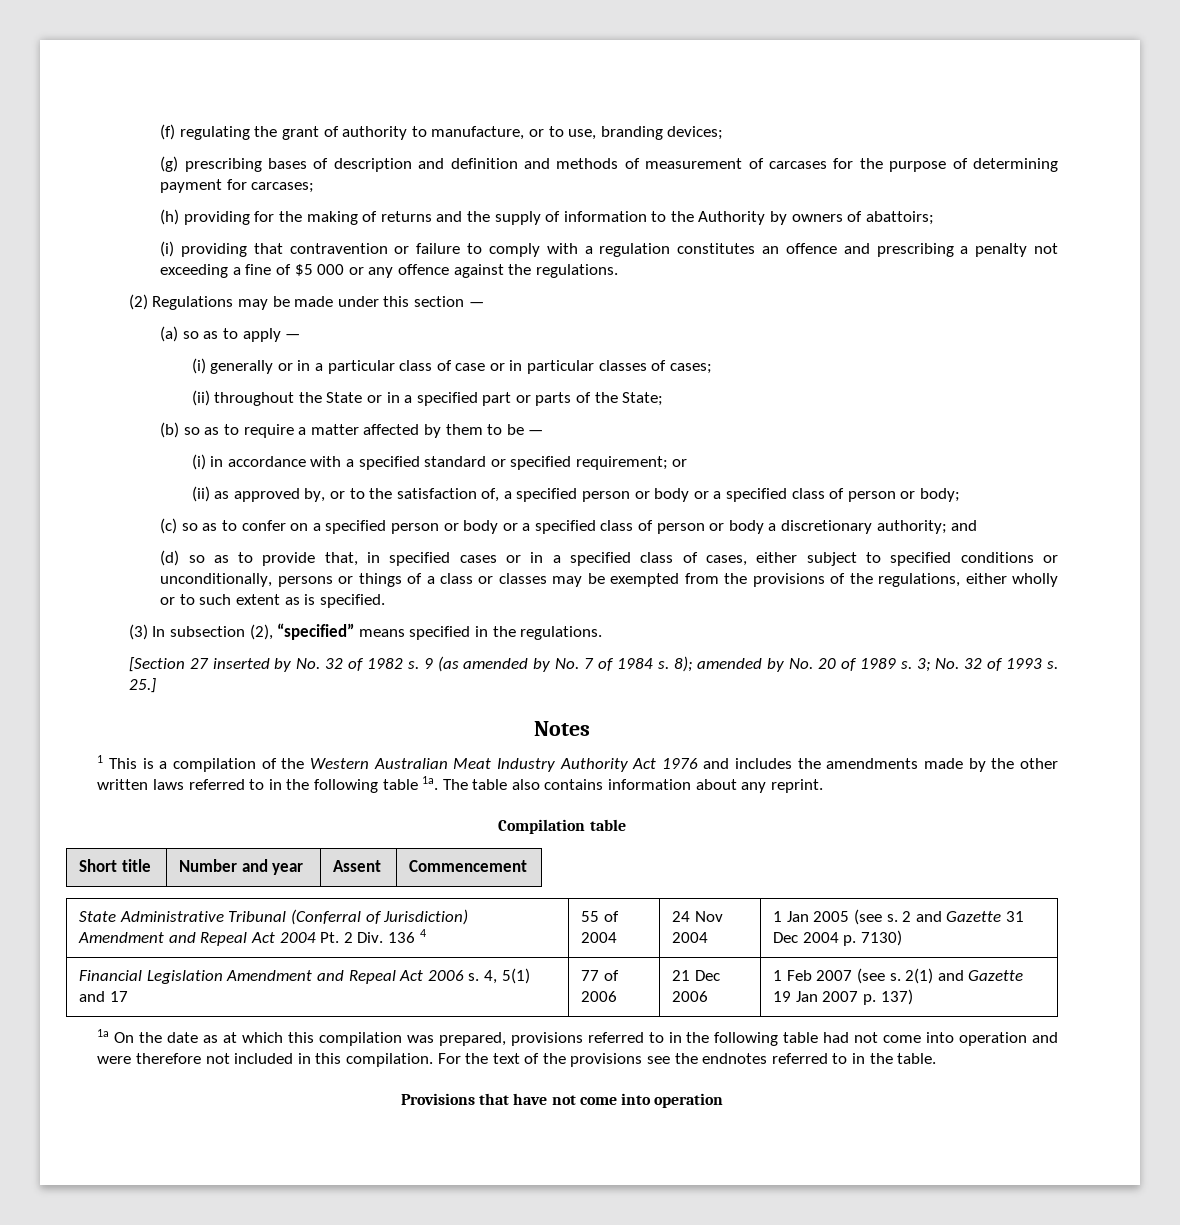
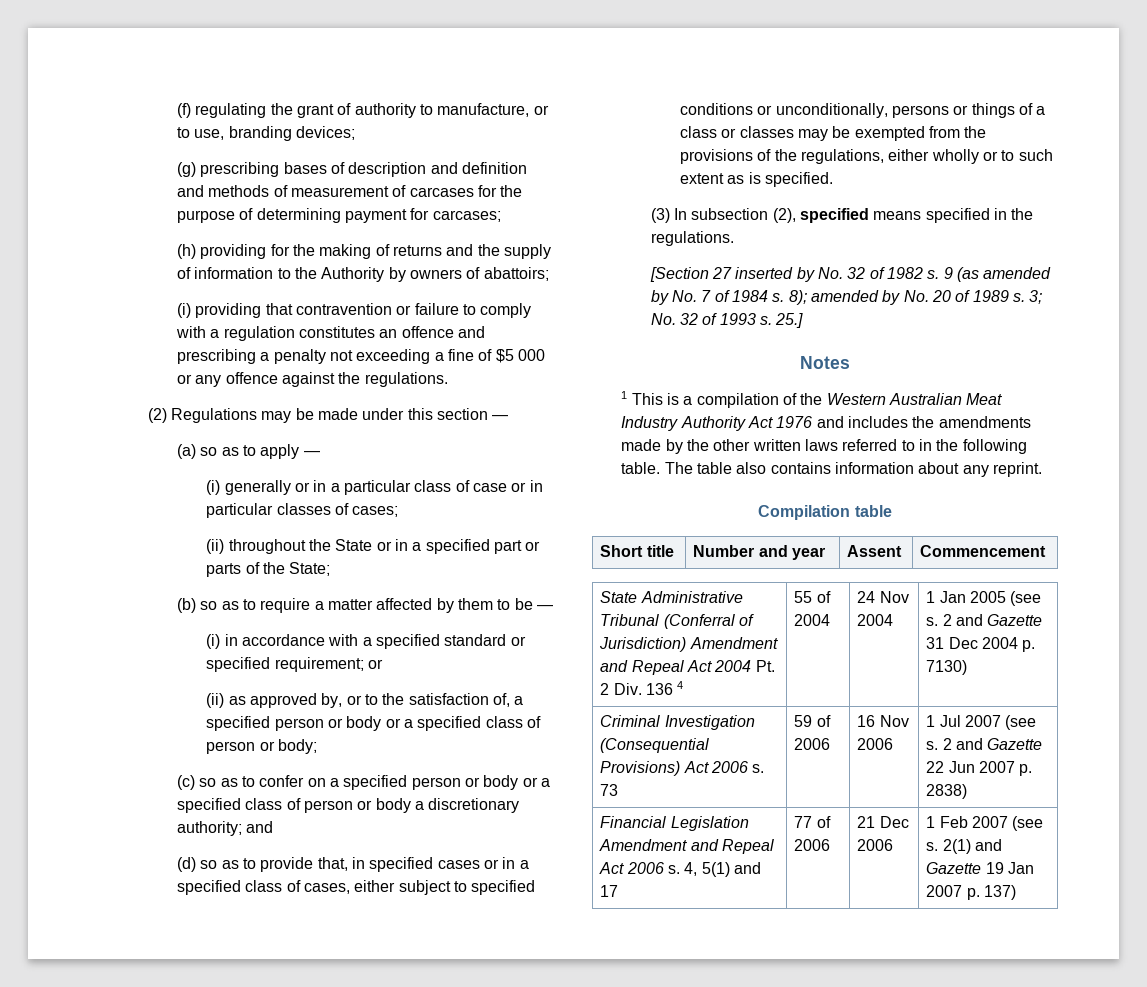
- (3) In subsection (2), “specified” means specified in the regulations.
+ (3) In subsection (2), specified means specified in the regulations.
- 1 This is a compilation of the Western Australian Meat Industry Authority Act 1976 and includes the amendments made by the other written laws referred to in the following table 1a.
+ 1 This is a compilation of the Western Australian Meat Industry Authority Act 1976 and includes the amendments made by the other written laws referred to in the following table.
+ Criminal Investigation (Consequential Provisions) Act 2006 s. 73 | 59 of 2006 | 16 Nov 2006 | 1 Jul 2007 (see s. 2 and Gazette 22 Jun 2007 p. 2838)
- 1a On the date as at which this compilation was prepared, provisions referred to in the following table had not come into operation and were therefore not included in this compilation. For the text of the provisions see the endnotes referred to in the table.
- Provisions that have not come into operation

